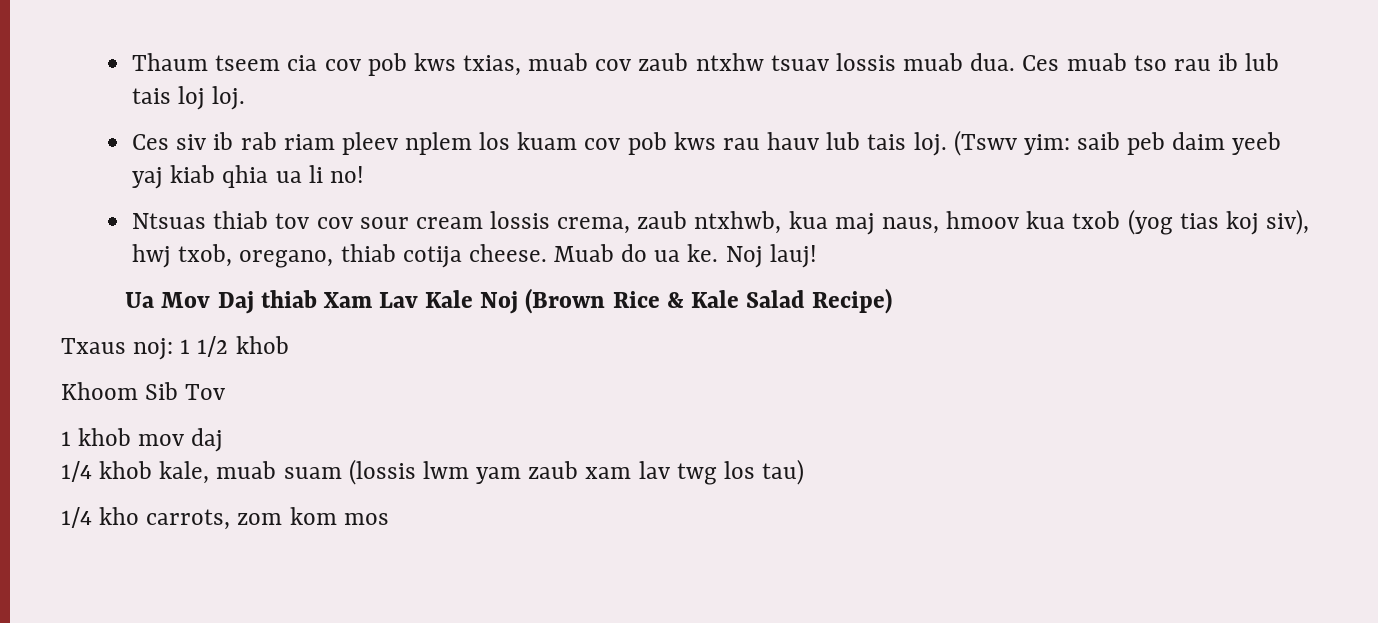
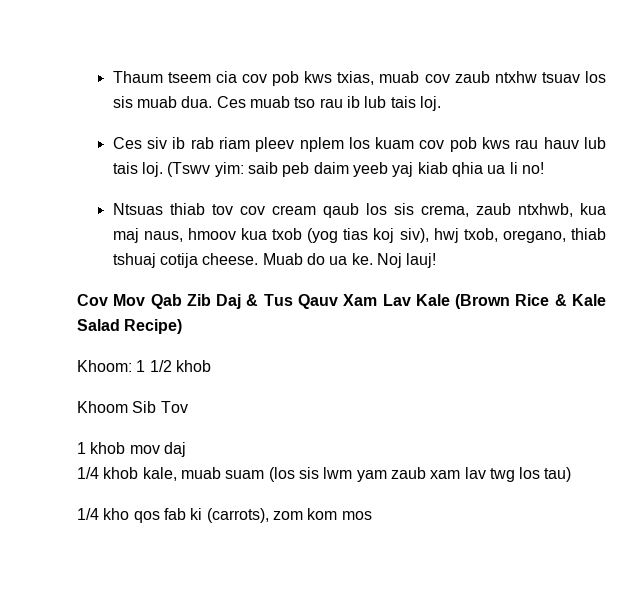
- Thaum tseem cia cov pob kws txias, muab cov zaub ntxhw tsuav lossis muab dua.
+ Thaum tseem cia cov pob kws txias, muab cov zaub ntxhw tsuav los sis muab dua.
- Ces muab tso rau ib lub tais loj loj.
+ Ces muab tso rau ib lub tais loj.
- Ntsuas thiab tov cov sour cream lossis crema, zaub ntxhwb, kua maj naus, hmoov kua txob (yog tias koj siv), hwj txob, oregano, thiab cotija cheese.
+ Ntsuas thiab tov cov cream qaub los sis crema, zaub ntxhwb, kua maj naus, hmoov kua txob (yog tias koj siv), hwj txob, oregano, thiab tshuaj cotija cheese.
- Ua Mov Daj thiab Xam Lav Kale Noj (Brown Rice & Kale Salad Recipe)
+ Cov Mov Qab Zib Daj & Tus Qauv Xam Lav Kale (Brown Rice & Kale Salad Recipe)
- Txaus noj: 1 1/2 khob
+ Khoom: 1 1/2 khob
- 1/4 khob kale, muab suam (lossis lwm yam zaub xam lav twg los tau)
+ 1/4 khob kale, muab suam (los sis lwm yam zaub xam lav twg los tau)
- 1/4 kho carrots, zom kom mos
+ 1/4 kho qos fab ki (carrots), zom kom mos

